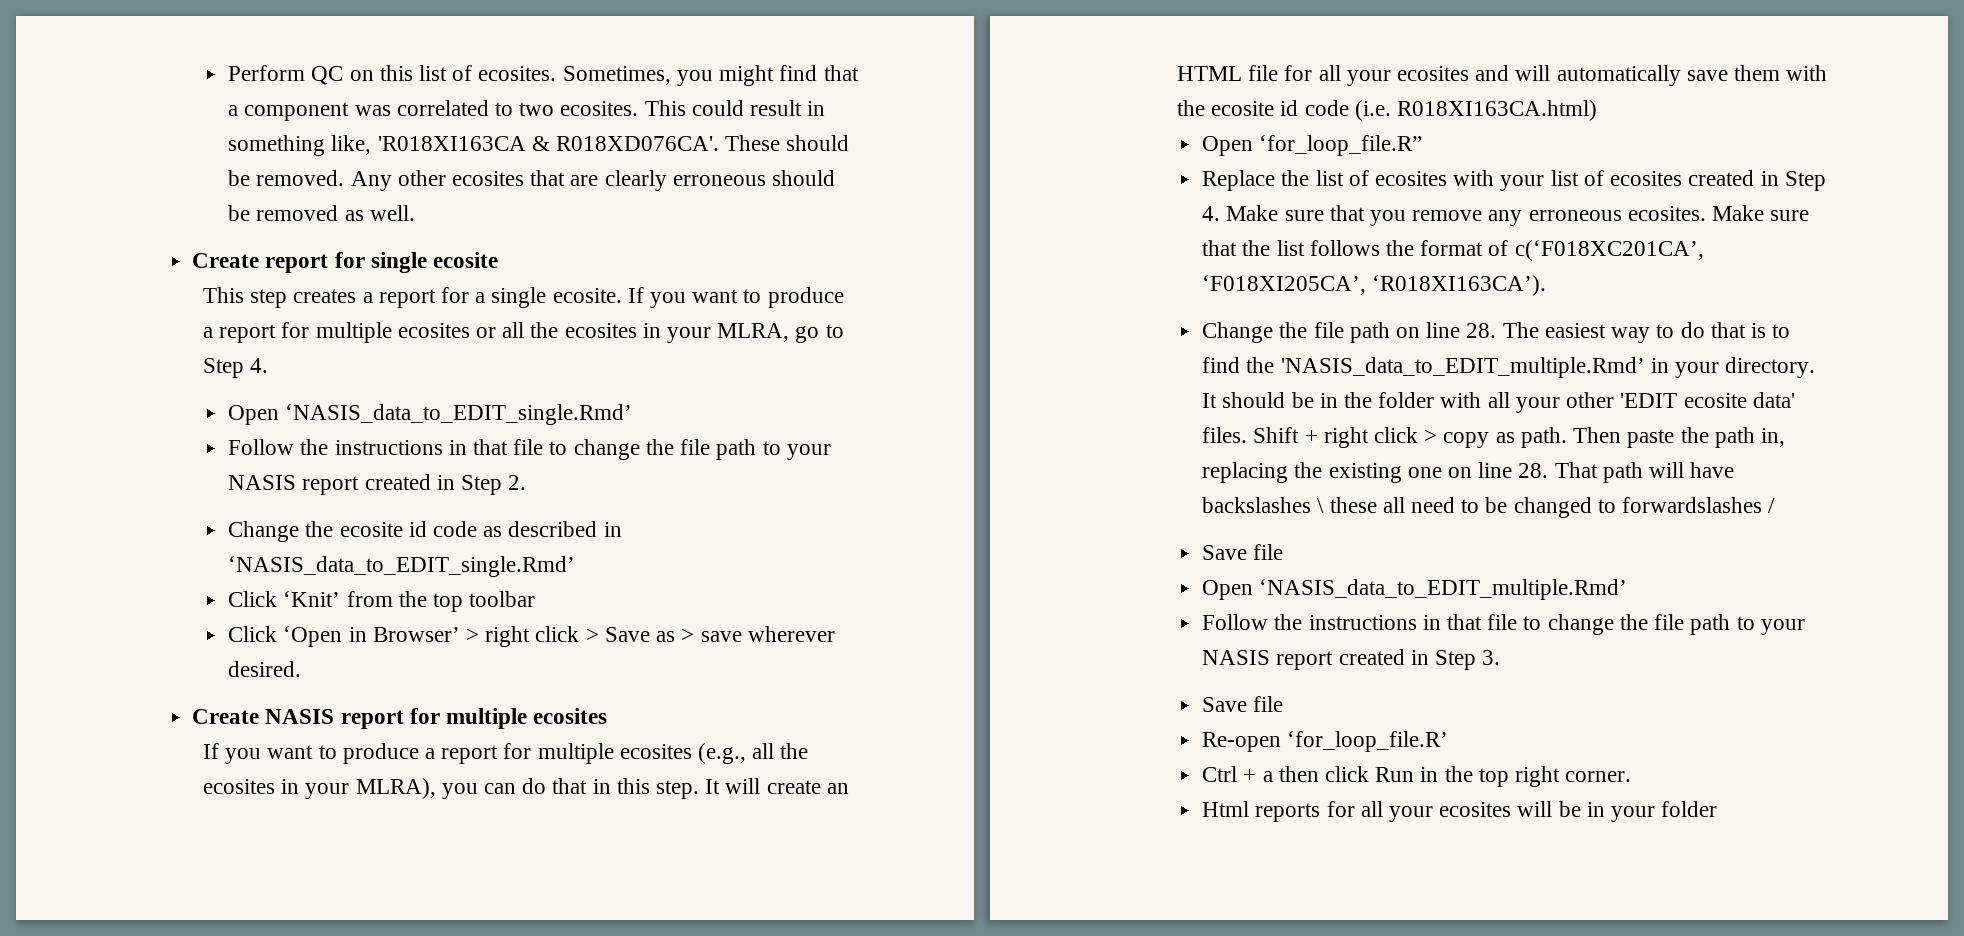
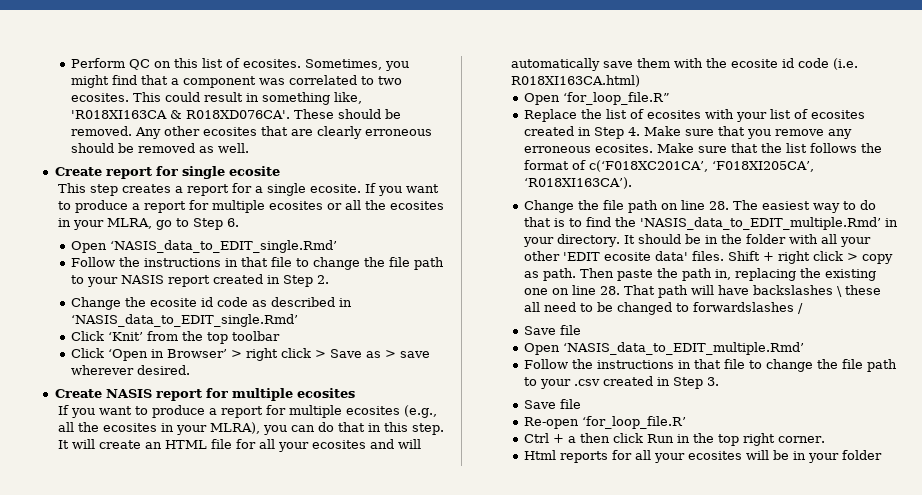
- If you want to produce a report for multiple ecosites or all the ecosites in your MLRA, go to Step 4.
+ If you want to produce a report for multiple ecosites or all the ecosites in your MLRA, go to Step 6.
- Follow the instructions in that file to change the file path to your NASIS report created in Step 3.
+ Follow the instructions in that file to change the file path to your .csv created in Step 3.

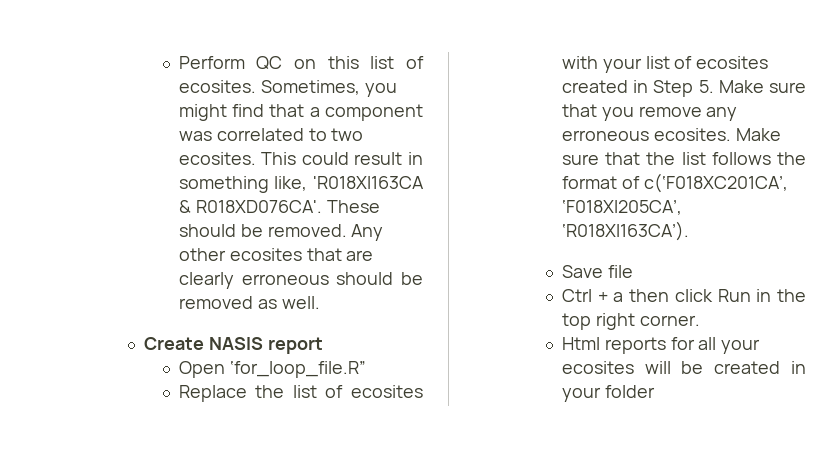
- Create report for single ecosite
- This step creates a report for a single ecosite. If you want to produce a report for multiple ecosites or all the ecosites in your MLRA, go to Step 6.
- Open ‘NASIS_data_to_EDIT_single.Rmd’
- Follow the instructions in that file to change the file path to your NASIS report created in Step 2.
- Change the ecosite id code as described in ‘NASIS_data_to_EDIT_single.Rmd’
- Click ‘Knit’ from the top toolbar
- Click ‘Open in Browser’ > right click > Save as > save wherever desired.
- Create NASIS report for multiple ecosites
- If you want to produce a report for multiple ecosites (e.g., all the ecosites in your MLRA), you can do that in this step. It will create an HTML file for all your ecosites and will automatically save them with the ecosite id code (i.e. R018XI163CA.html)
+ Create NASIS report
- Replace the list of ecosites with your list of ecosites created in Step 4. Make sure that you remove any erroneous ecosites.
+ Replace the list of ecosites with your list of ecosites created in Step 5. Make sure that you remove any erroneous ecosites.
- Change the file path on line 28. The easiest way to do that is to find the 'NASIS_data_to_EDIT_multiple.Rmd’ in your directory. It should be in the folder with all your other 'EDIT ecosite data' files. Shift + right click > copy as path. Then paste the path in, replacing the existing one on line 28. That path will have backslashes \ these all need to be changed to forwardslashes /
  Save file
- Open ‘NASIS_data_to_EDIT_multiple.Rmd’
- Follow the instructions in that file to change the file path to your .csv created in Step 3.
- Save file
- Re-open ‘for_loop_file.R’
- Html reports for all your ecosites will be in your folder
+ Html reports for all your ecosites will be created in your folder

